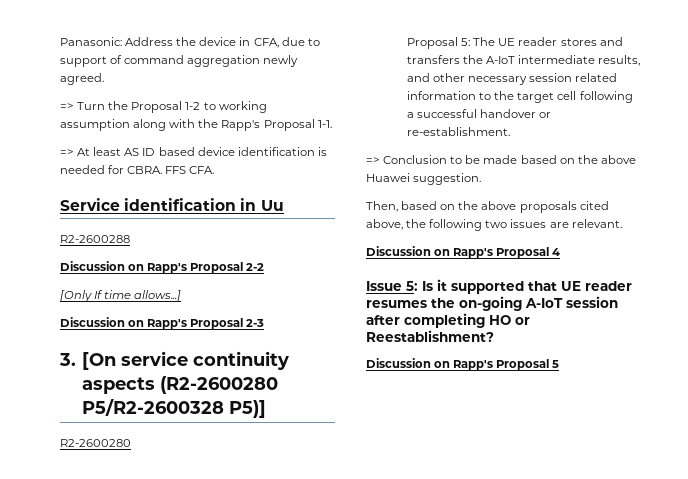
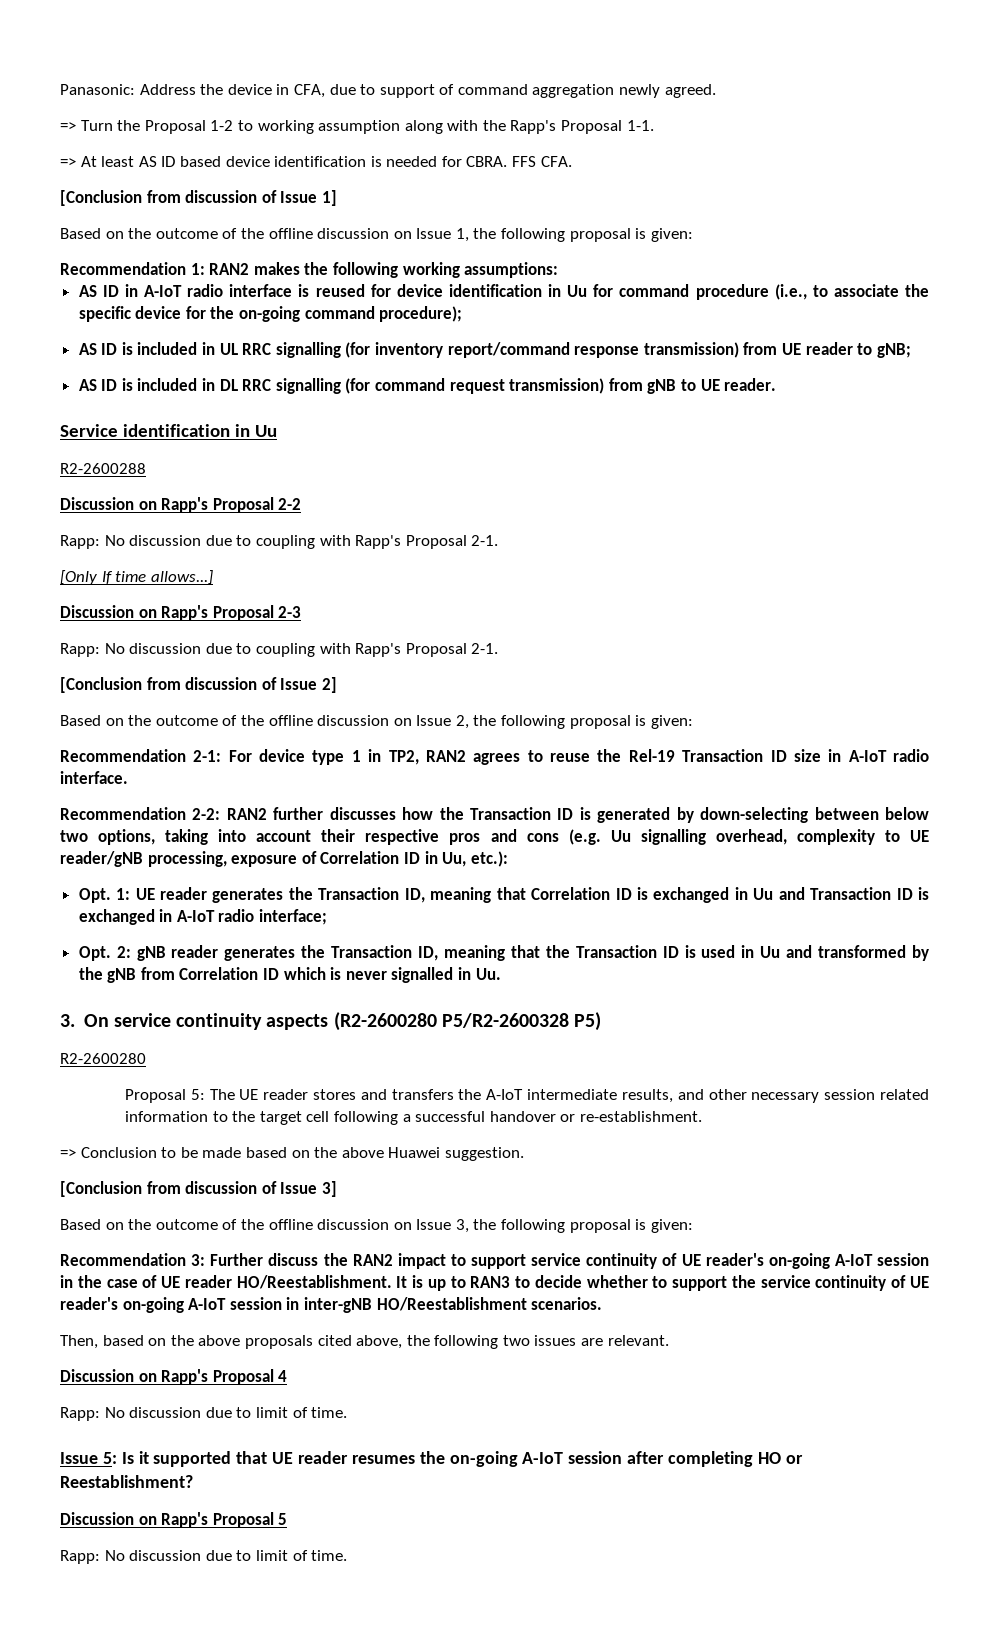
+ [Conclusion from discussion of Issue 1]
+ Based on the outcome of the offline discussion on Issue 1, the following proposal is given:
+ Recommendation 1: RAN2 makes the following working assumptions:
+ AS ID in A-IoT radio interface is reused for device identification in Uu for command procedure (i.e., to associate the specific device for the on-going command procedure);
+ AS ID is included in UL RRC signalling (for inventory report/command response transmission) from UE reader to gNB;
+ AS ID is included in DL RRC signalling (for command request transmission) from gNB to UE reader.
  Discussion on Rapp's Proposal 2-2
+ Rapp: No discussion due to coupling with Rapp's Proposal 2-1.
  Discussion on Rapp's Proposal 2-3
+ Rapp: No discussion due to coupling with Rapp's Proposal 2-1.
+ [Conclusion from discussion of Issue 2]
+ Based on the outcome of the offline discussion on Issue 2, the following proposal is given:
+ Recommendation 2-1: For device type 1 in TP2, RAN2 agrees to reuse the Rel-19 Transaction ID size in A-IoT radio interface.
+ Recommendation 2-2: RAN2 further discusses how the Transaction ID is generated by down-selecting between below two options, taking into account their respective pros and cons (e.g. Uu signalling overhead, complexity to UE reader/gNB processing, exposure of Correlation ID in Uu, etc.):
+ Opt. 1: UE reader generates the Transaction ID, meaning that Correlation ID is exchanged in Uu and Transaction ID is exchanged in A-IoT radio interface;
+ Opt. 2: gNB reader generates the Transaction ID, meaning that the Transaction ID is used in Uu and transformed by the gNB from Correlation ID which is never signalled in Uu.
- 3. [On service continuity aspects (R2-2600280 P5/R2-2600328 P5)]
+ 3. On service continuity aspects (R2-2600280 P5/R2-2600328 P5)
+ [Conclusion from discussion of Issue 3]
+ Based on the outcome of the offline discussion on Issue 3, the following proposal is given:
+ Recommendation 3: Further discuss the RAN2 impact to support service continuity of UE reader's on-going A-IoT session in the case of UE reader HO/Reestablishment. It is up to RAN3 to decide whether to support the service continuity of UE reader's on-going A-IoT session in inter-gNB HO/Reestablishment scenarios.
  Discussion on Rapp's Proposal 4
+ Rapp: No discussion due to limit of time.
  Discussion on Rapp's Proposal 5
+ Rapp: No discussion due to limit of time.

